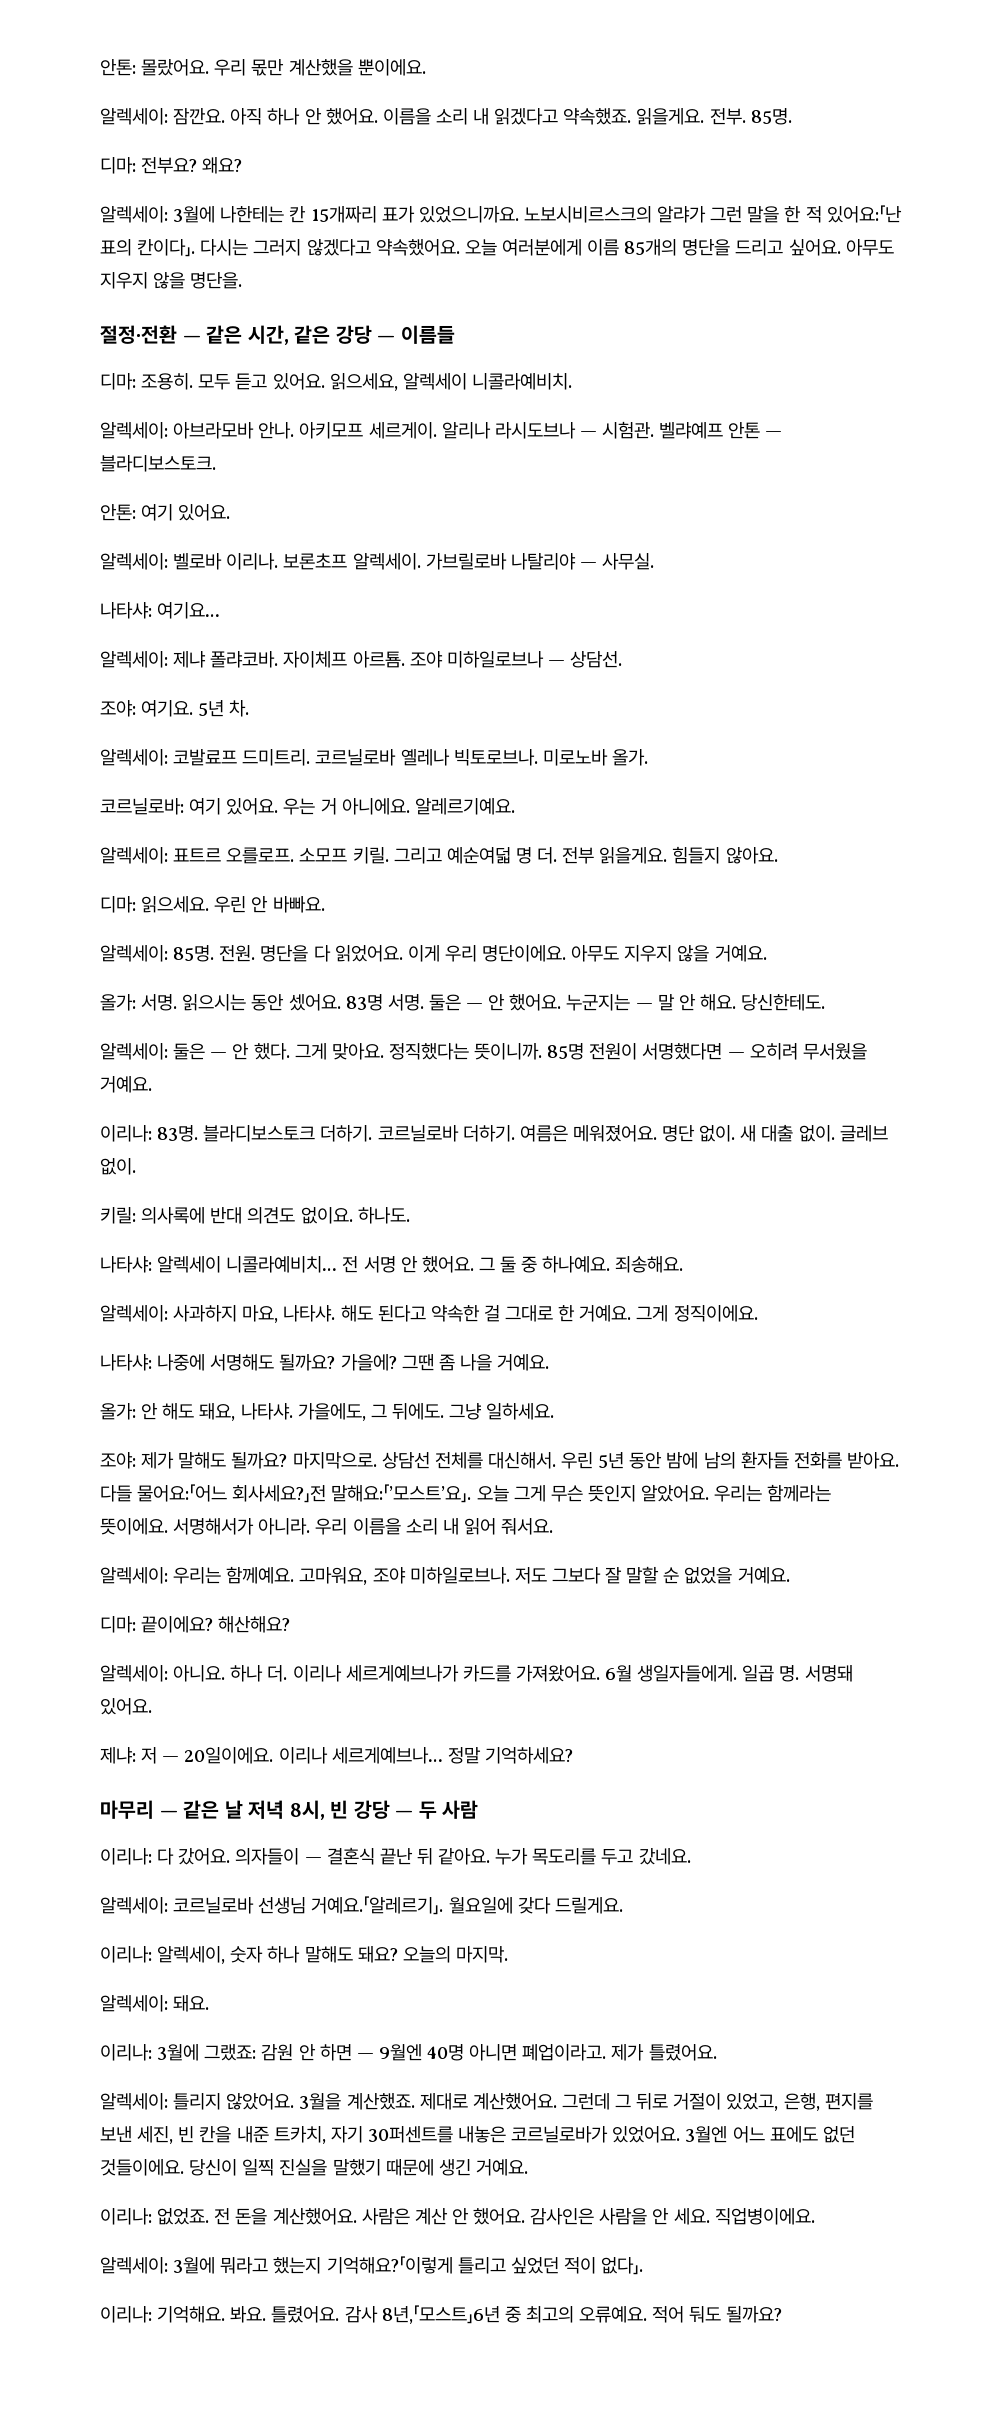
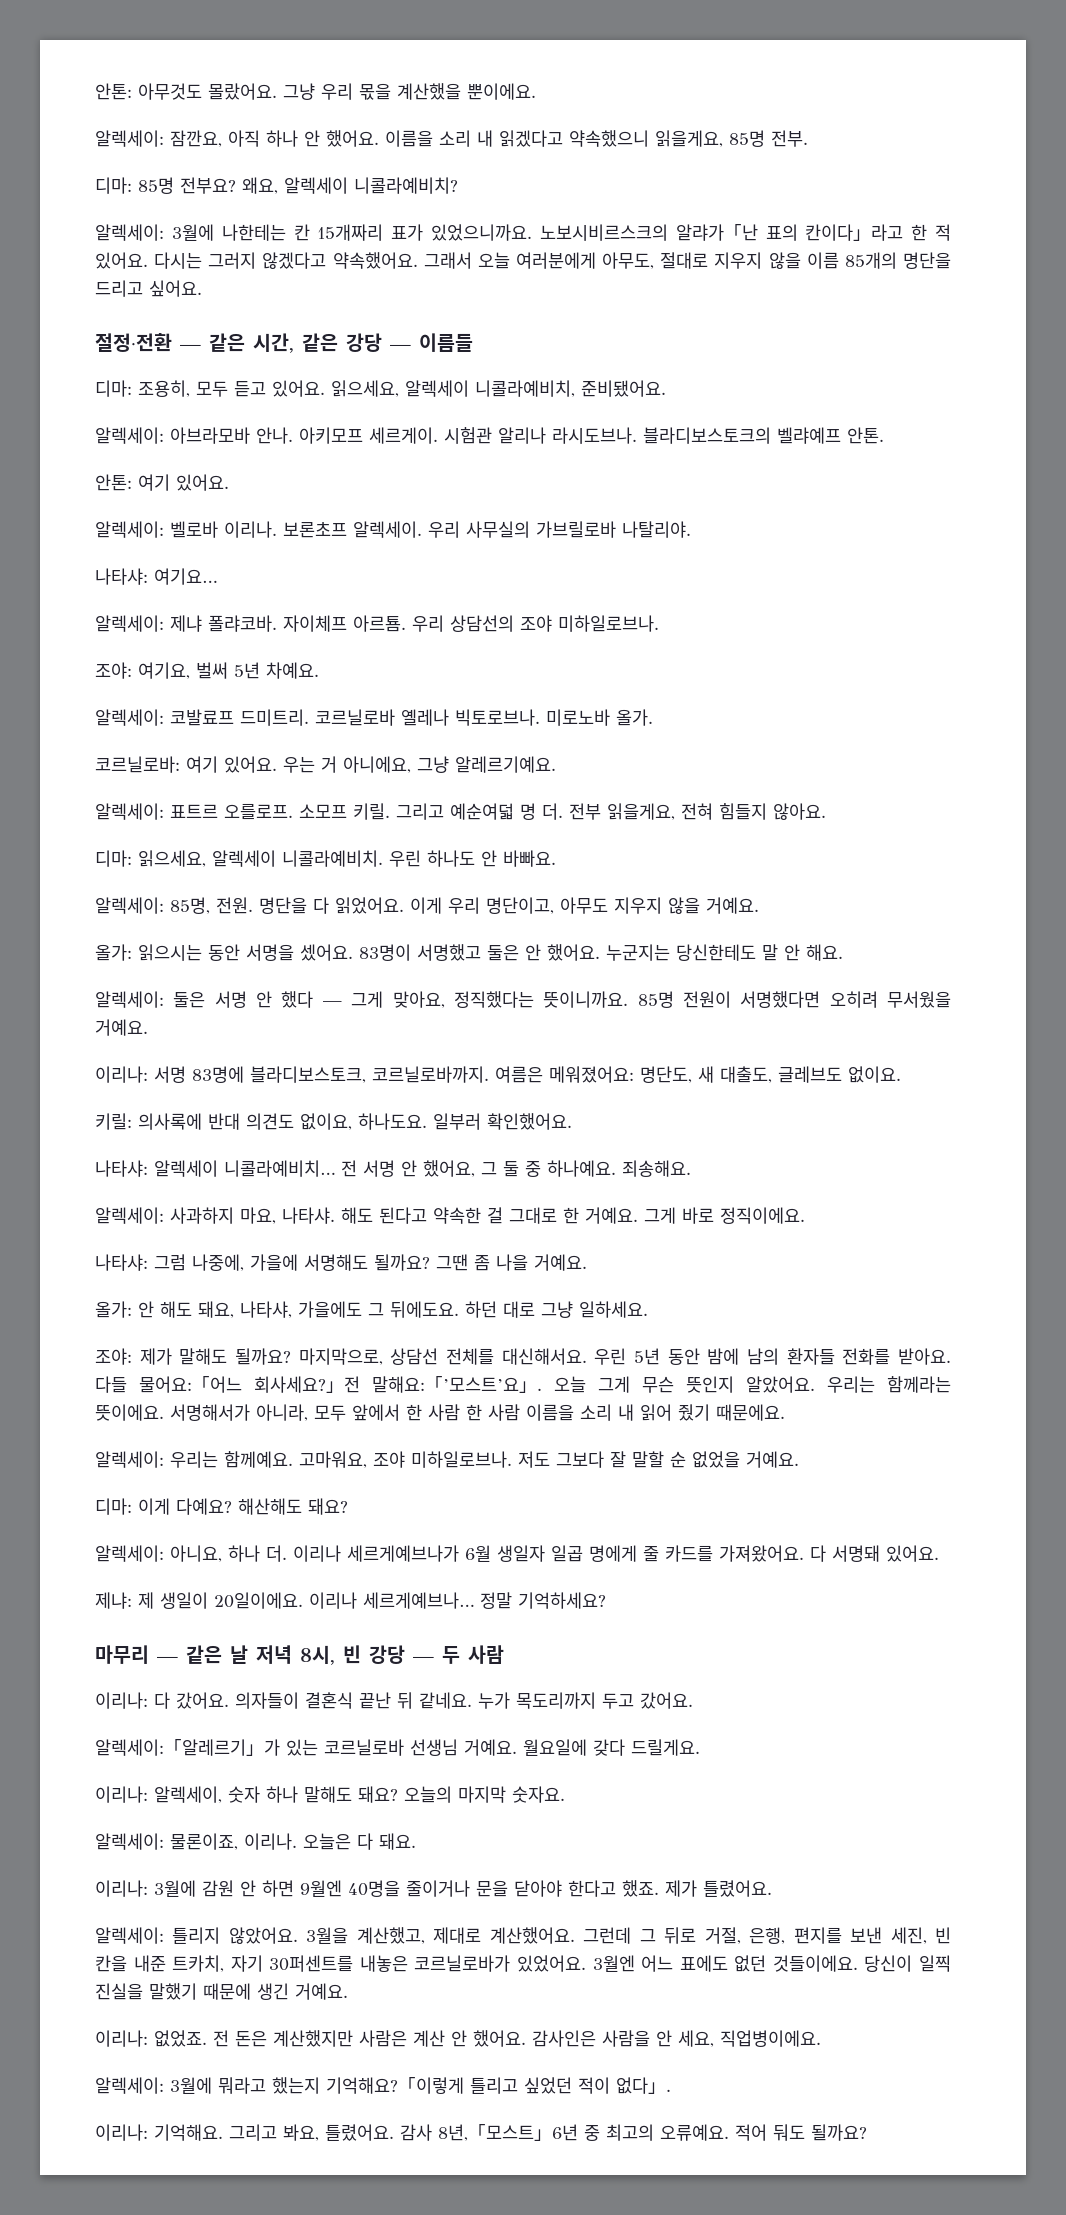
- 안톤: 몰랐어요. 우리 몫만 계산했을 뿐이에요.
+ 안톤: 아무것도 몰랐어요. 그냥 우리 몫을 계산했을 뿐이에요.
- 알렉세이: 잠깐요. 아직 하나 안 했어요.
+ 알렉세이: 잠깐요, 아직 하나 안 했어요.
- 이름을 소리 내 읽겠다고 약속했죠. 읽을게요. 전부. 85명.
- 디마: 전부요? 왜요?
+ 이름을 소리 내 읽겠다고 약속했으니 읽을게요, 85명 전부.
+ 디마: 85명 전부요? 왜요, 알렉세이 니콜라예비치?
- 노보시비르스크의 알랴가 그런 말을 한 적 있어요:「난 표의 칸이다」.
+ 노보시비르스크의 알랴가「난 표의 칸이다」라고 한 적 있어요.
- 오늘 여러분에게 이름 85개의 명단을 드리고 싶어요. 아무도 지우지 않을 명단을.
+ 그래서 오늘 여러분에게 아무도, 절대로 지우지 않을 이름 85개의 명단을 드리고 싶어요.
- 디마: 조용히. 모두 듣고 있어요.
+ 디마: 조용히, 모두 듣고 있어요.
- 읽으세요, 알렉세이 니콜라예비치.
+ 읽으세요, 알렉세이 니콜라예비치, 준비됐어요.
- 알리나 라시도브나 — 시험관. 벨랴예프 안톤 — 블라디보스토크.
+ 시험관 알리나 라시도브나. 블라디보스토크의 벨랴예프 안톤.
- 가브릴로바 나탈리야 — 사무실.
+ 우리 사무실의 가브릴로바 나탈리야.
- 조야 미하일로브나 — 상담선.
- 조야: 여기요. 5년 차.
+ 우리 상담선의 조야 미하일로브나.
+ 조야: 여기요, 벌써 5년 차예요.
- 우는 거 아니에요. 알레르기예요.
+ 우는 거 아니에요, 그냥 알레르기예요.
- 전부 읽을게요. 힘들지 않아요.
+ 전부 읽을게요, 전혀 힘들지 않아요.
- 디마: 읽으세요. 우린 안 바빠요.
+ 디마: 읽으세요, 알렉세이 니콜라예비치. 우린 하나도 안 바빠요.
- 알렉세이: 85명. 전원.
+ 알렉세이: 85명, 전원.
- 이게 우리 명단이에요. 아무도 지우지 않을 거예요.
+ 이게 우리 명단이고, 아무도 지우지 않을 거예요.
- 올가: 서명. 읽으시는 동안 셌어요. 83명 서명. 둘은 — 안 했어요.
+ 올가: 읽으시는 동안 서명을 셌어요. 83명이 서명했고 둘은 안 했어요.
- 누군지는 — 말 안 해요. 당신한테도.
+ 누군지는 당신한테도 말 안 해요.
- 알렉세이: 둘은 — 안 했다. 그게 맞아요. 정직했다는 뜻이니까.
+ 알렉세이: 둘은 서명 안 했다 — 그게 맞아요, 정직했다는 뜻이니까요.
- 85명 전원이 서명했다면 — 오히려 무서웠을 거예요.
+ 85명 전원이 서명했다면 오히려 무서웠을 거예요.
- 이리나: 83명. 블라디보스토크 더하기. 코르닐로바 더하기. 여름은 메워졌어요. 명단 없이. 새 대출 없이. 글레브 없이.
+ 이리나: 서명 83명에 블라디보스토크, 코르닐로바까지. 여름은 메워졌어요: 명단도, 새 대출도, 글레브도 없이요.
- 키릴: 의사록에 반대 의견도 없이요. 하나도.
+ 키릴: 의사록에 반대 의견도 없이요, 하나도요. 일부러 확인했어요.
- 전 서명 안 했어요. 그 둘 중 하나예요.
+ 전 서명 안 했어요, 그 둘 중 하나예요.
- 그게 정직이에요.
+ 그게 바로 정직이에요.
- 나타샤: 나중에 서명해도 될까요?
+ 나타샤: 그럼 나중에, 가을에 서명해도 될까요?
- 가을에?
- 올가: 안 해도 돼요, 나타샤. 가을에도, 그 뒤에도. 그냥 일하세요.
+ 올가: 안 해도 돼요, 나타샤, 가을에도 그 뒤에도요. 하던 대로 그냥 일하세요.
- 마지막으로. 상담선 전체를 대신해서.
+ 마지막으로, 상담선 전체를 대신해서요.
- 서명해서가 아니라. 우리 이름을 소리 내 읽어 줘서요.
+ 서명해서가 아니라, 모두 앞에서 한 사람 한 사람 이름을 소리 내 읽어 줬기 때문에요.
- 디마: 끝이에요? 해산해요?
- 알렉세이: 아니요. 하나 더.
+ 디마: 이게 다예요? 해산해도 돼요?
+ 알렉세이: 아니요, 하나 더.
- 이리나 세르게예브나가 카드를 가져왔어요. 6월 생일자들에게. 일곱 명. 서명돼 있어요.
+ 이리나 세르게예브나가 6월 생일자 일곱 명에게 줄 카드를 가져왔어요. 다 서명돼 있어요.
- 제냐: 저 — 20일이에요.
+ 제냐: 제 생일이 20일이에요.
- 의자들이 — 결혼식 끝난 뒤 같아요. 누가 목도리를 두고 갔네요.
- 알렉세이: 코르닐로바 선생님 거예요.「알레르기」.
+ 의자들이 결혼식 끝난 뒤 같네요. 누가 목도리까지 두고 갔어요.
+ 알렉세이:「알레르기」가 있는 코르닐로바 선생님 거예요.
- 오늘의 마지막.
- 알렉세이: 돼요.
+ 오늘의 마지막 숫자요.
+ 알렉세이: 물론이죠, 이리나. 오늘은 다 돼요.
- 이리나: 3월에 그랬죠: 감원 안 하면 — 9월엔 40명 아니면 폐업이라고.
+ 이리나: 3월에 감원 안 하면 9월엔 40명을 줄이거나 문을 닫아야 한다고 했죠.
- 3월을 계산했죠. 제대로 계산했어요.
+ 3월을 계산했고, 제대로 계산했어요.
- 그런데 그 뒤로 거절이 있었고, 은행, 편지를 보낸 세진, 빈 칸을 내준 트카치, 자기 30퍼센트를 내놓은 코르닐로바가 있었어요.
+ 그런데 그 뒤로 거절, 은행, 편지를 보낸 세진, 빈 칸을 내준 트카치, 자기 30퍼센트를 내놓은 코르닐로바가 있었어요.
- 전 돈을 계산했어요. 사람은 계산 안 했어요.
+ 전 돈은 계산했지만 사람은 계산 안 했어요.
- 감사인은 사람을 안 세요. 직업병이에요.
+ 감사인은 사람을 안 세요, 직업병이에요.
- 봐요. 틀렸어요.
+ 그리고 봐요, 틀렸어요.

